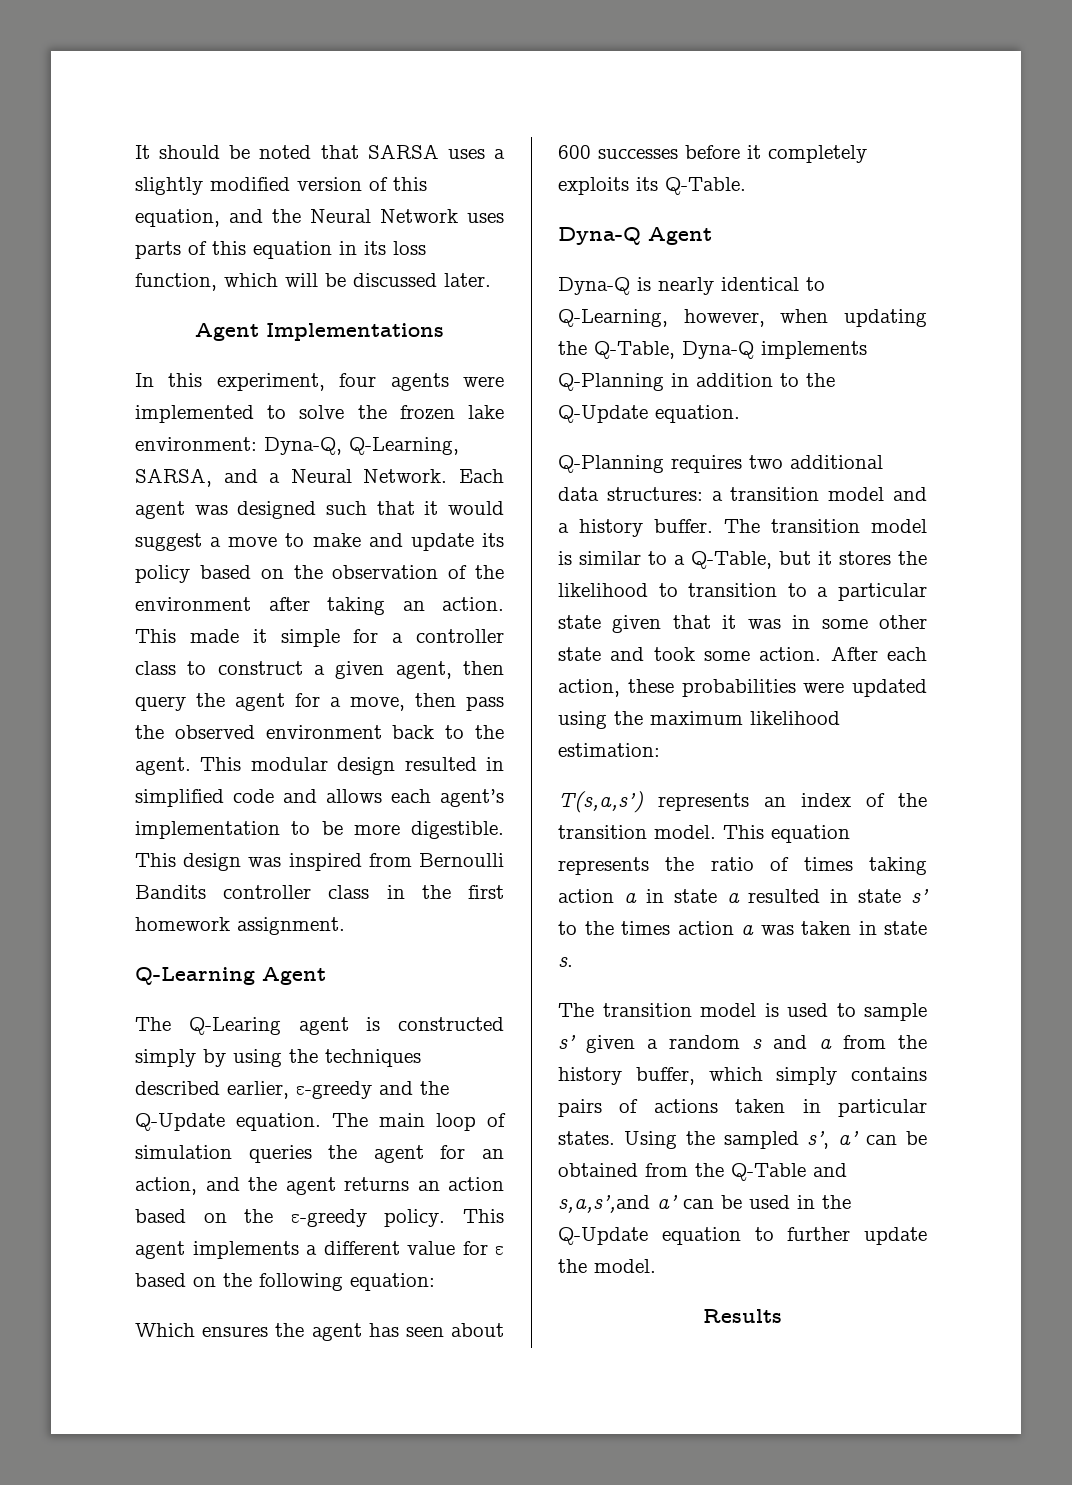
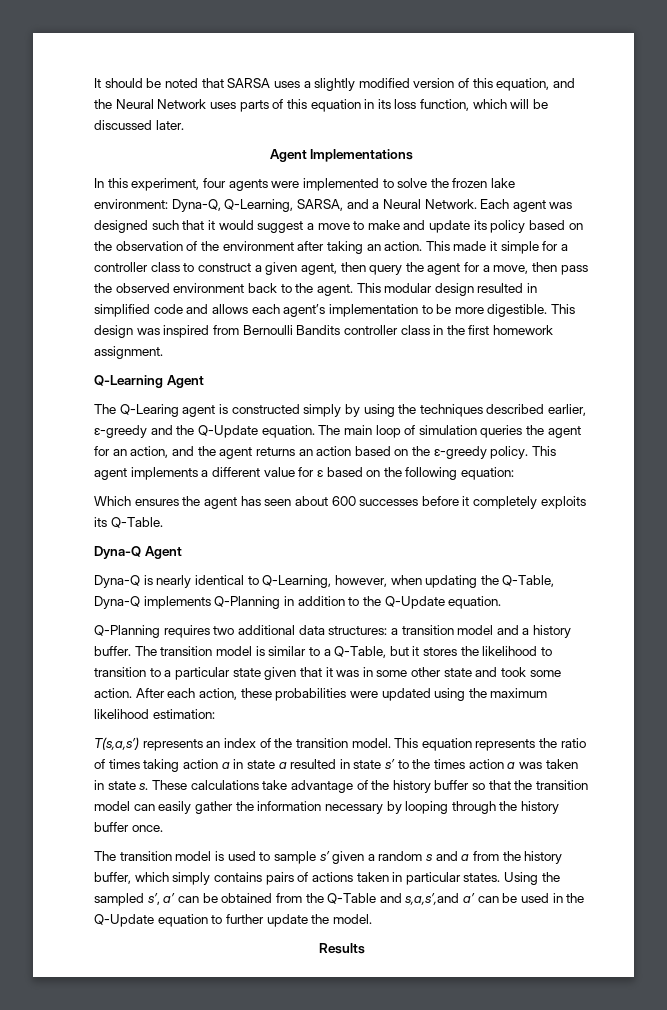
+ These calculations take advantage of the history buffer so that the transition model can easily gather the information necessary by looping through the history buffer once.

